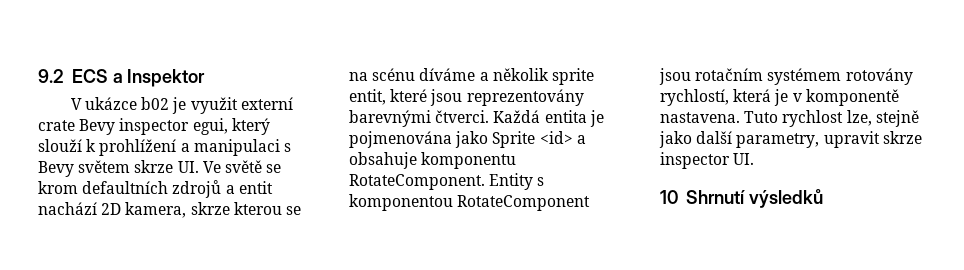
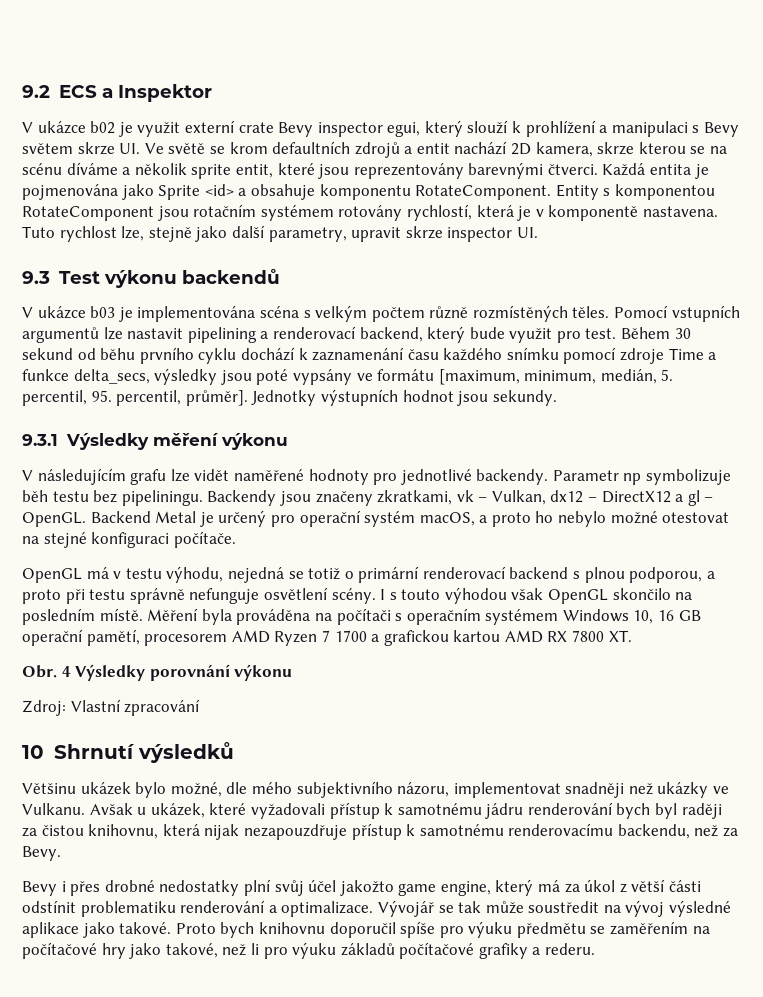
+ 9.3 Test výkonu backendů
+ V ukázce b03 je implementována scéna s velkým počtem různě rozmístěných těles. Pomocí vstupních argumentů lze nastavit pipelining a renderovací backend, který bude využit pro test. Během 30 sekund od běhu prvního cyklu dochází k zaznamenání času každého snímku pomocí zdroje Time a funkce delta_secs, výsledky jsou poté vypsány ve formátu [maximum, minimum, medián, 5. percentil, 95. percentil, průměr]. Jednotky výstupních hodnot jsou sekundy.
+ 9.3.1 Výsledky měření výkonu
+ V následujícím grafu lze vidět naměřené hodnoty pro jednotlivé backendy. Parametr np symbolizuje běh testu bez pipeliningu. Backendy jsou značeny zkratkami, vk – Vulkan, dx12 – DirectX12 a gl – OpenGL. Backend Metal je určený pro operační systém macOS, a proto ho nebylo možné otestovat na stejné konfiguraci počítače.
+ OpenGL má v testu výhodu, nejedná se totiž o primární renderovací backend s plnou podporou, a proto při testu správně nefunguje osvětlení scény. I s touto výhodou však OpenGL skončilo na posledním místě. Měření byla prováděna na počítači s operačním systémem Windows 10, 16 GB operační pamětí, procesorem AMD Ryzen 7 1700 a grafickou kartou AMD RX 7800 XT.
+ Obr. 4 Výsledky porovnání výkonu
+ Zdroj: Vlastní zpracování
  10 Shrnutí výsledků
+ Většinu ukázek bylo možné, dle mého subjektivního názoru, implementovat snadněji než ukázky ve Vulkanu. Avšak u ukázek, které vyžadovali přístup k samotnému jádru renderování bych byl raději za čistou knihovnu, která nijak nezapouzdřuje přístup k samotnému renderovacímu backendu, než za Bevy.
+ Bevy i přes drobné nedostatky plní svůj účel jakožto game engine, který má za úkol z větší části odstínit problematiku renderování a optimalizace. Vývojář se tak může soustředit na vývoj výsledné aplikace jako takové. Proto bych knihovnu doporučil spíše pro výuku předmětu se zaměřením na počítačové hry jako takové, než li pro výuku základů počítačové grafiky a rederu.

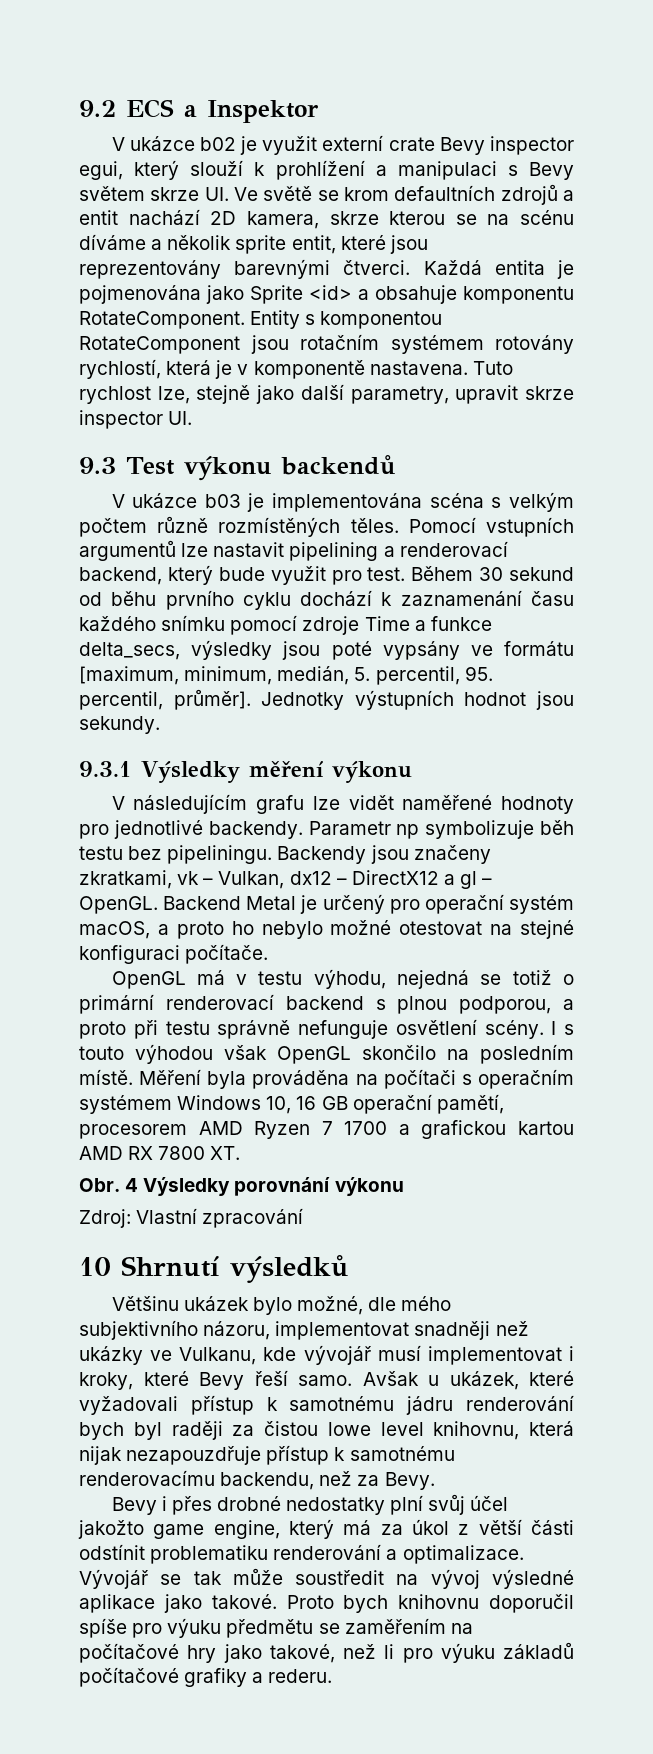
- Většinu ukázek bylo možné, dle mého subjektivního názoru, implementovat snadněji než ukázky ve Vulkanu.
+ Většinu ukázek bylo možné, dle mého subjektivního názoru, implementovat snadněji než ukázky ve Vulkanu, kde vývojář musí implementovat i kroky, které Bevy řeší samo.
- Avšak u ukázek, které vyžadovali přístup k samotnému jádru renderování bych byl raději za čistou knihovnu, která nijak nezapouzdřuje přístup k samotnému renderovacímu backendu, než za Bevy.
+ Avšak u ukázek, které vyžadovali přístup k samotnému jádru renderování bych byl raději za čistou lowe level knihovnu, která nijak nezapouzdřuje přístup k samotnému renderovacímu backendu, než za Bevy.

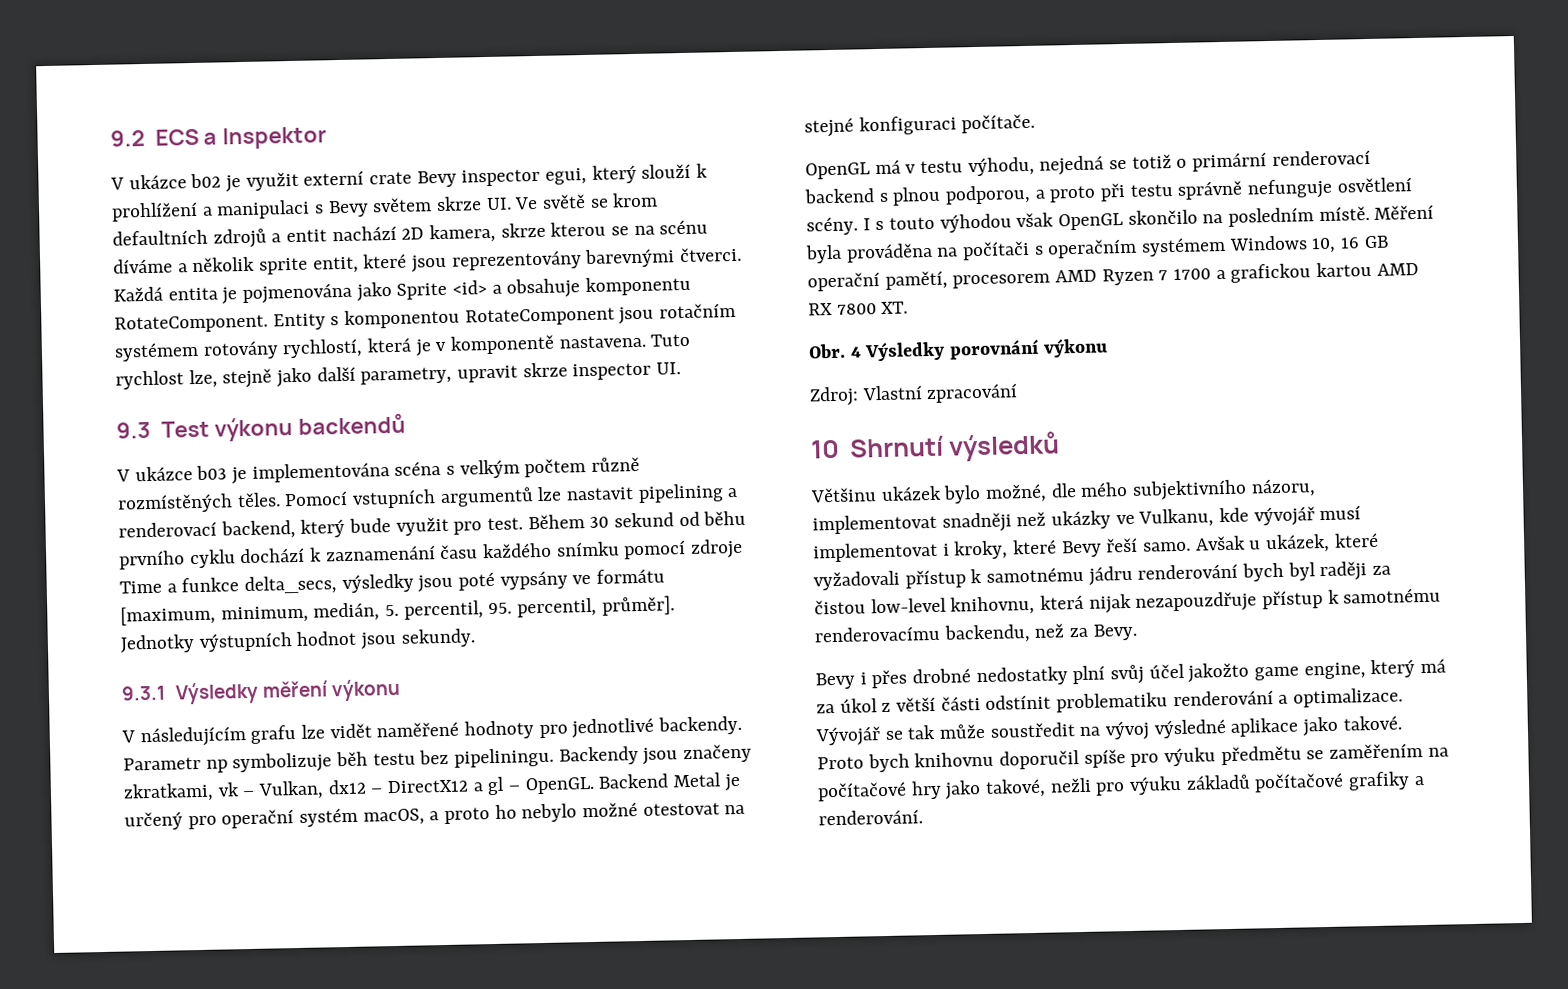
- Avšak u ukázek, které vyžadovali přístup k samotnému jádru renderování bych byl raději za čistou lowe level knihovnu, která nijak nezapouzdřuje přístup k samotnému renderovacímu backendu, než za Bevy.
+ Avšak u ukázek, které vyžadovali přístup k samotnému jádru renderování bych byl raději za čistou low-level knihovnu, která nijak nezapouzdřuje přístup k samotnému renderovacímu backendu, než za Bevy.
- Proto bych knihovnu doporučil spíše pro výuku předmětu se zaměřením na počítačové hry jako takové, než li pro výuku základů počítačové grafiky a rederu.
+ Proto bych knihovnu doporučil spíše pro výuku předmětu se zaměřením na počítačové hry jako takové, nežli pro výuku základů počítačové grafiky a renderování.

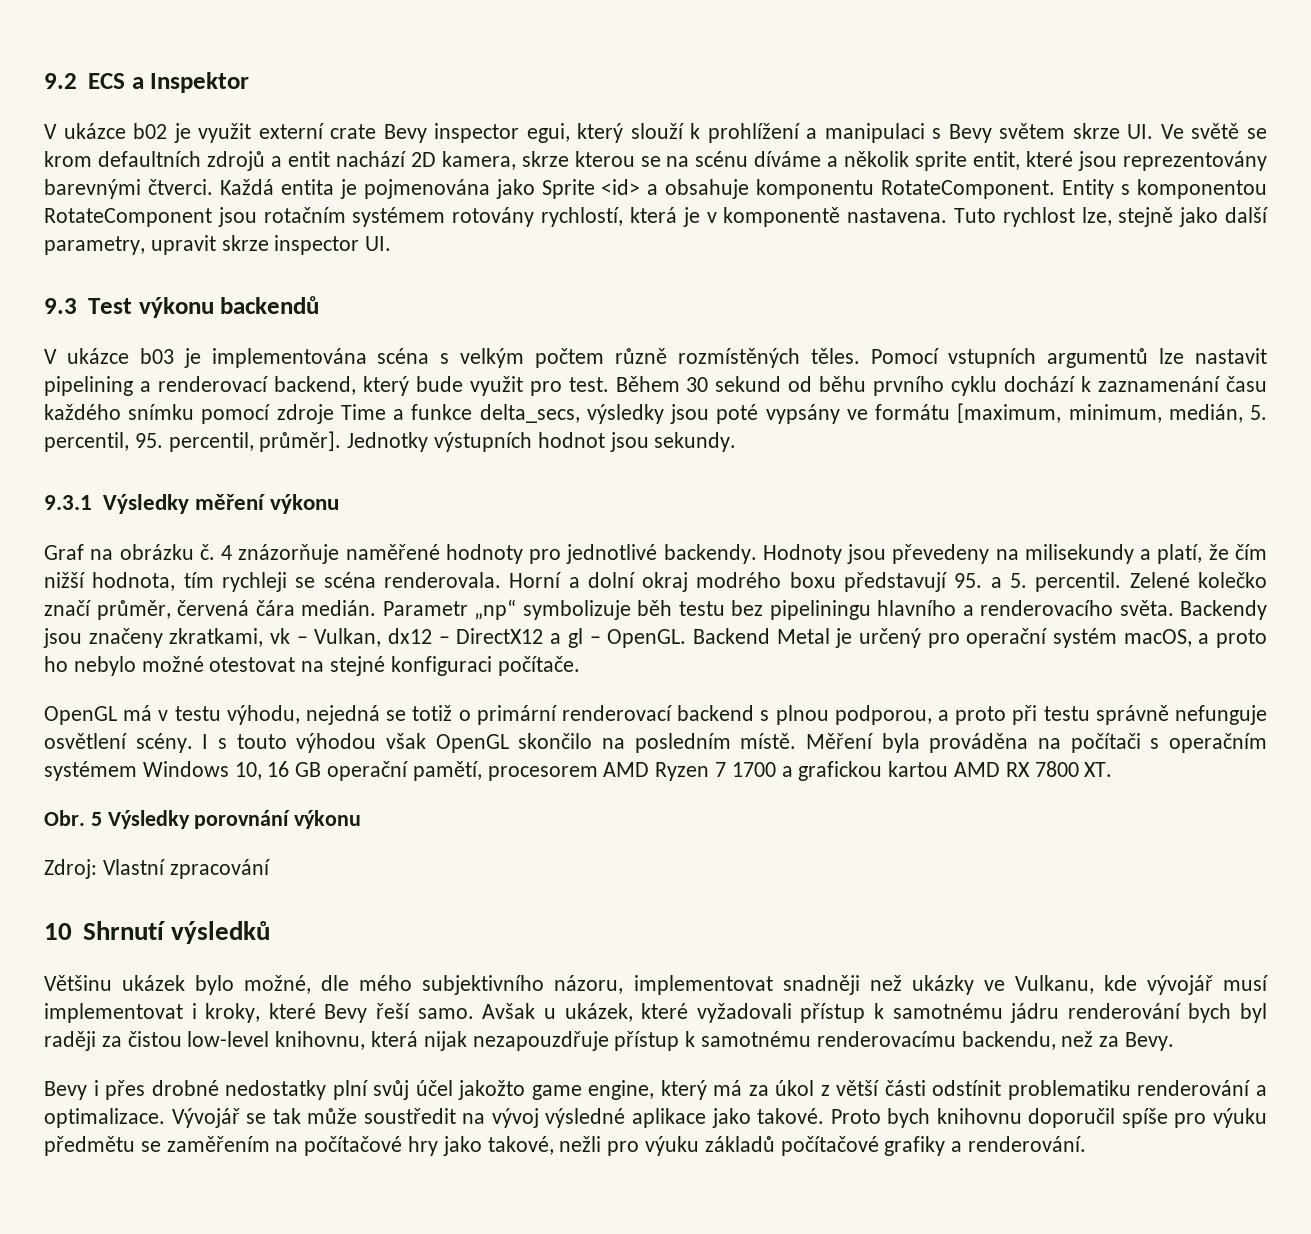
- V následujícím grafu lze vidět naměřené hodnoty pro jednotlivé backendy.
+ Graf na obrázku č. 4 znázorňuje naměřené hodnoty pro jednotlivé backendy.
- Parametr np symbolizuje běh testu bez pipeliningu.
+ Hodnoty jsou převedeny na milisekundy a platí, že čím nižší hodnota, tím rychleji se scéna renderovala. Horní a dolní okraj modrého boxu představují 95. a 5. percentil. Zelené kolečko značí průměr, červená čára medián. Parametr „np“ symbolizuje běh testu bez pipeliningu hlavního a renderovacího světa.
- Obr. 4 Výsledky porovnání výkonu
+ Obr. 5 Výsledky porovnání výkonu

